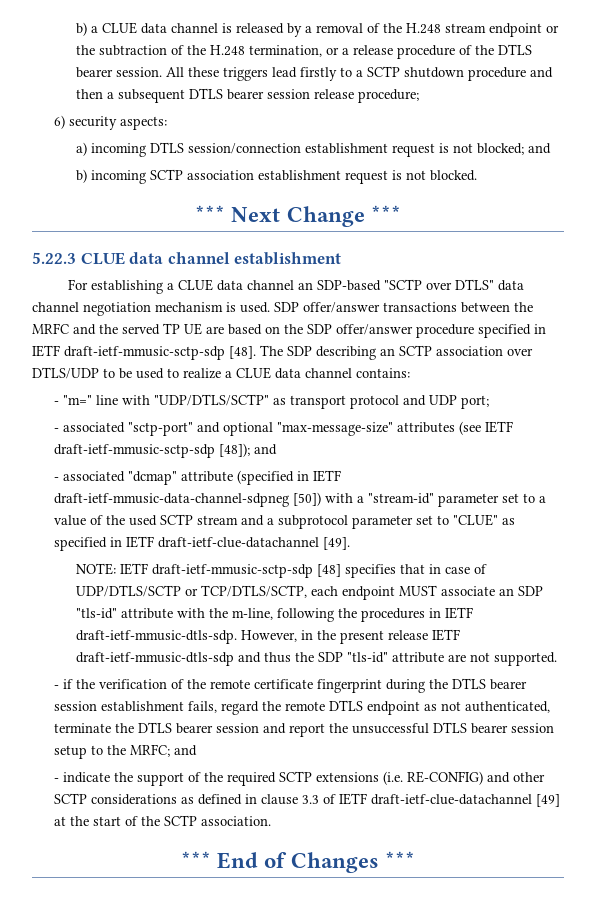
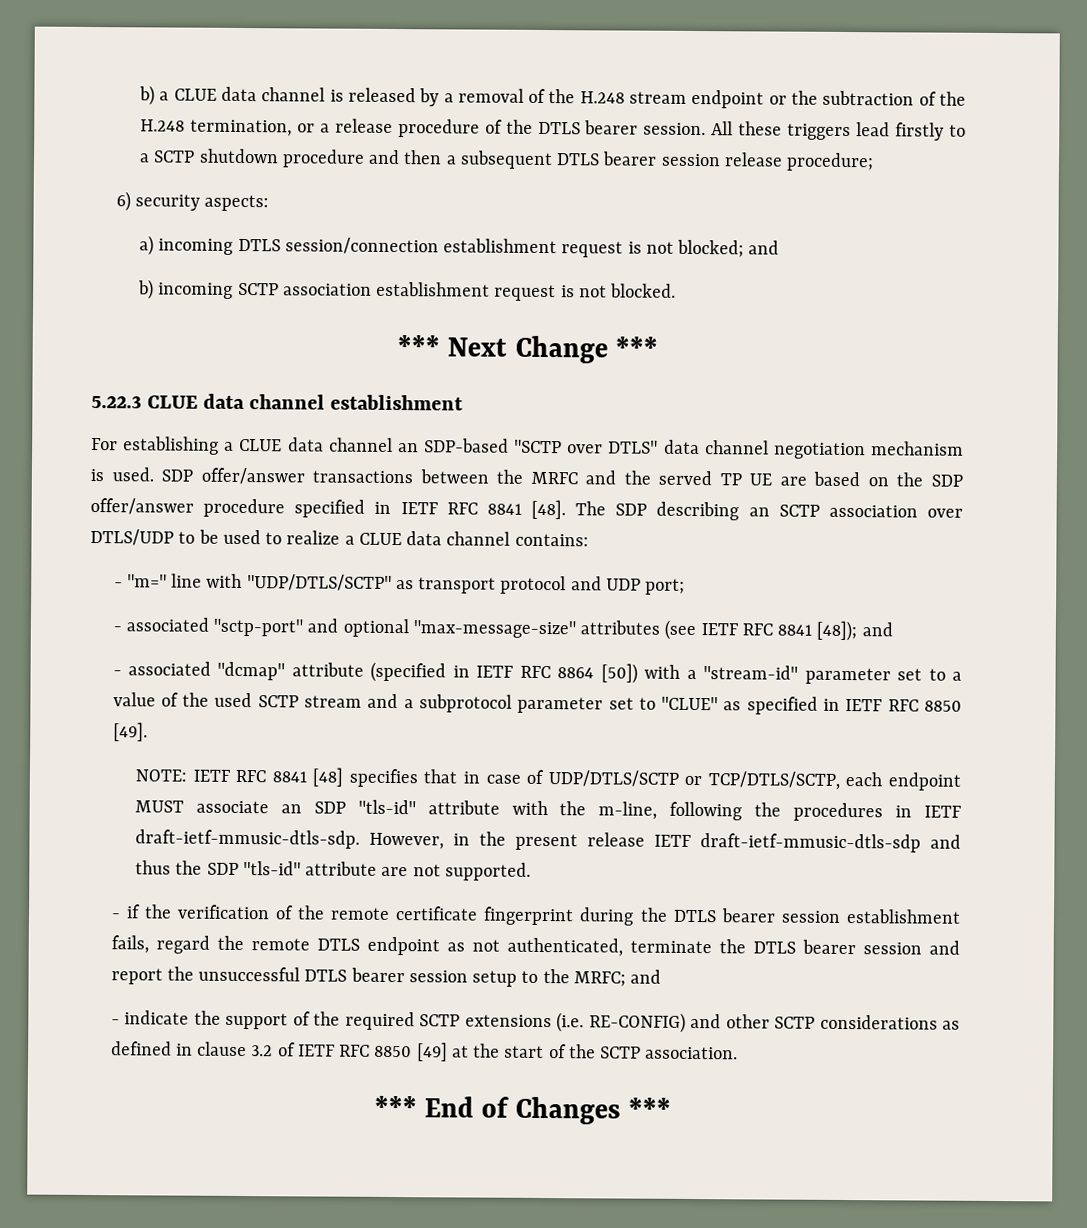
- SDP offer/answer transactions between the MRFC and the served TP UE are based on the SDP offer/answer procedure specified in IETF draft-ietf-mmusic-sctp-sdp [48].
+ SDP offer/answer transactions between the MRFC and the served TP UE are based on the SDP offer/answer procedure specified in IETF RFC 8841 [48].
- - associated "sctp-port" and optional "max-message-size" attributes (see IETF draft-ietf-mmusic-sctp-sdp [48]); and
+ - associated "sctp-port" and optional "max-message-size" attributes (see IETF RFC 8841 [48]); and
- - associated "dcmap" attribute (specified in IETF draft-ietf-mmusic-data-channel-sdpneg [50]) with a "stream-id" parameter set to a value of the used SCTP stream and a subprotocol parameter set to "CLUE" as specified in IETF draft-ietf-clue-datachannel [49].
+ - associated "dcmap" attribute (specified in IETF RFC 8864 [50]) with a "stream-id" parameter set to a value of the used SCTP stream and a subprotocol parameter set to "CLUE" as specified in IETF RFC 8850 [49].
- NOTE: IETF draft-ietf-mmusic-sctp-sdp [48] specifies that in case of UDP/DTLS/SCTP or TCP/DTLS/SCTP, each endpoint MUST associate an SDP "tls-id" attribute with the m-line, following the procedures in IETF draft-ietf-mmusic-dtls-sdp.
+ NOTE: IETF RFC 8841 [48] specifies that in case of UDP/DTLS/SCTP or TCP/DTLS/SCTP, each endpoint MUST associate an SDP "tls-id" attribute with the m-line, following the procedures in IETF draft-ietf-mmusic-dtls-sdp.
- - indicate the support of the required SCTP extensions (i.e. RE-CONFIG) and other SCTP considerations as defined in clause 3.3 of IETF draft-ietf-clue-datachannel [49] at the start of the SCTP association.
+ - indicate the support of the required SCTP extensions (i.e. RE-CONFIG) and other SCTP considerations as defined in clause 3.2 of IETF RFC 8850 [49] at the start of the SCTP association.

